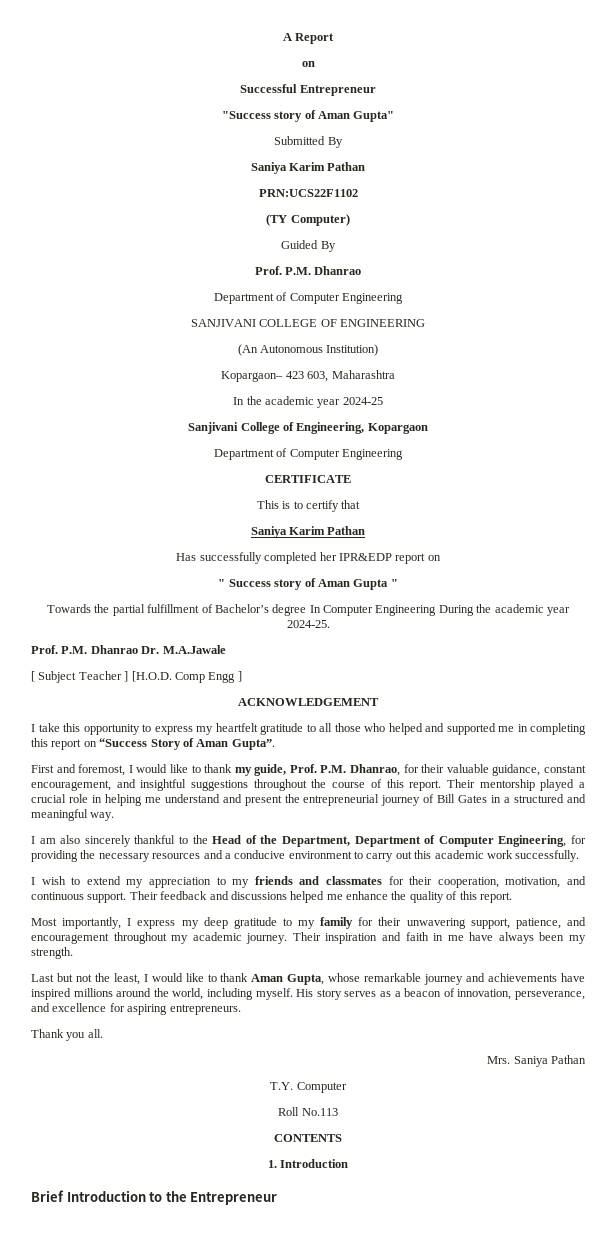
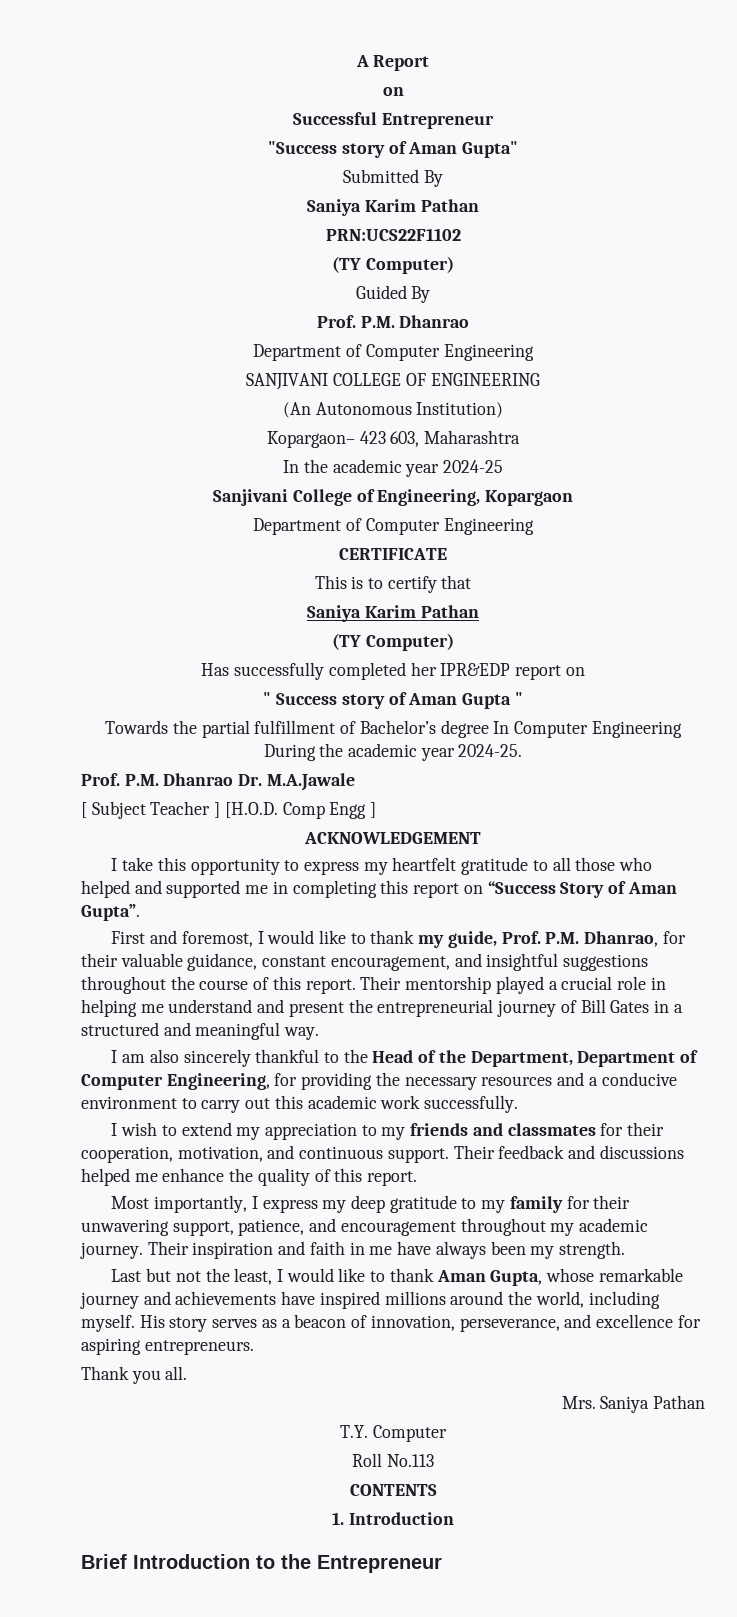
  This is to certify that
  Saniya Karim Pathan
+ (TY Computer)

